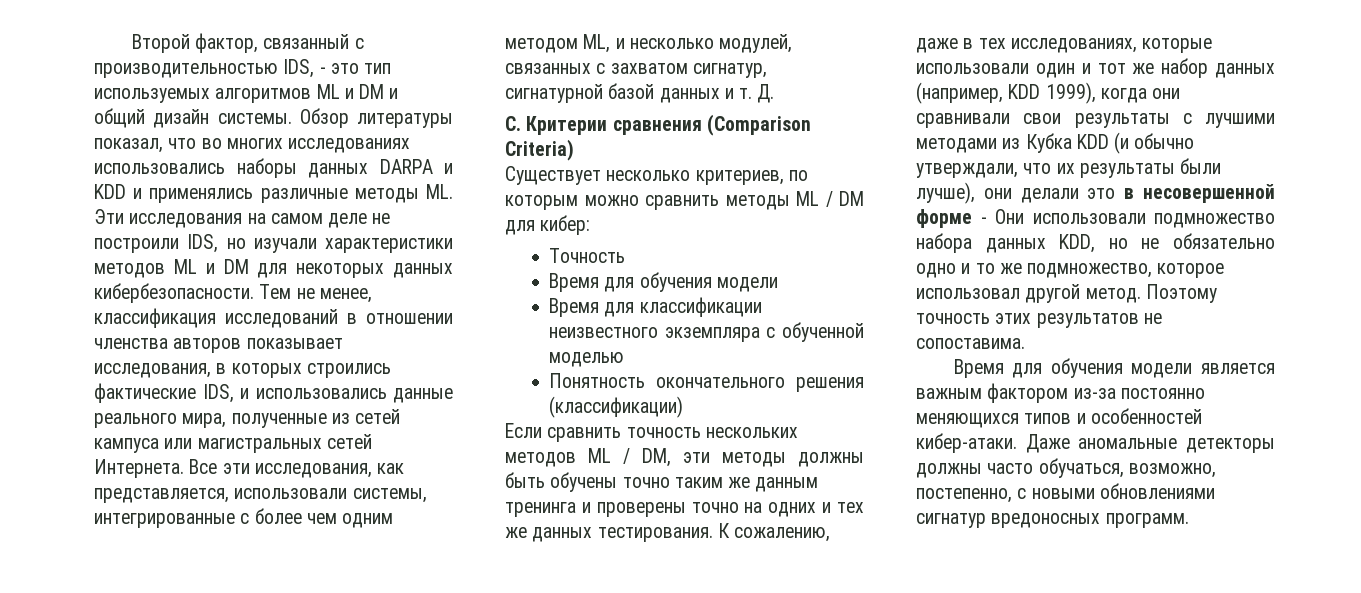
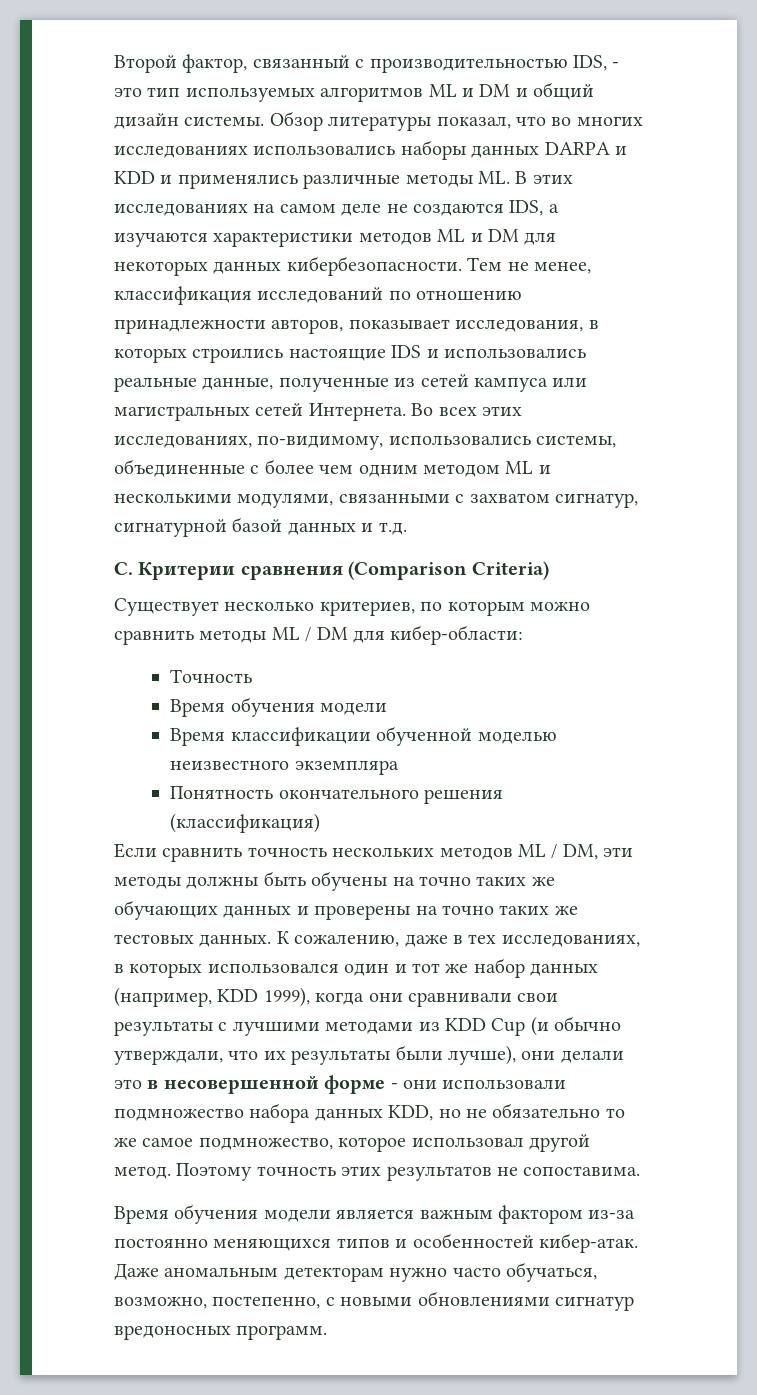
- Обзор литературы показал, что во многих исследованиях использовались наборы данных DARPA и KDD и применялись различные методы ML. Эти исследования на самом деле не построили IDS, но изучали характеристики методов ML и DM для некоторых данных кибербезопасности.
+ Обзор литературы показал, что во многих исследованиях использовались наборы данных DARPA и KDD и применялись различные методы ML. В этих исследованиях на самом деле не создаются IDS, а изучаются характеристики методов ML и DM для некоторых данных кибербезопасности.
- Тем не менее, классификация исследований в отношении членства авторов показывает исследования, в которых строились фактические IDS, и использовались данные реального мира, полученные из сетей кампуса или магистральных сетей Интернета.
+ Тем не менее, классификация исследований по отношению принадлежности авторов, показывает исследования, в которых строились настоящие IDS и использовались реальные данные, полученные из сетей кампуса или магистральных сетей Интернета.
- Все эти исследования, как представляется, использовали системы, интегрированные с более чем одним методом ML, и несколько модулей, связанных с захватом сигнатур, сигнатурной базой данных и т. Д.
+ Во всех этих исследованиях, по-видимому, использовались системы, объединенные с более чем одним методом ML и несколькими модулями, связанными с захватом сигнатур, сигнатурной базой данных и т.д.
- Существует несколько критериев, по которым можно сравнить методы ML / DM для кибер:
+ Существует несколько критериев, по которым можно сравнить методы ML / DM для кибер-области:
  Точность
- Время для обучения модели
+ Время обучения модели
- Время для классификации неизвестного экземпляра с обученной моделью
+ Время классификации обученной моделью неизвестного экземпляра
- Понятность окончательного решения (классификации)
+ Понятность окончательного решения (классификация)
- Если сравнить точность нескольких методов ML / DM, эти методы должны быть обучены точно таким же данным тренинга и проверены точно на одних и тех же данных тестирования.
+ Если сравнить точность нескольких методов ML / DM, эти методы должны быть обучены на точно таких же обучающих данных и проверены на точно таких же тестовых данных.
- К сожалению, даже в тех исследованиях, которые использовали один и тот же набор данных (например, KDD 1999), когда они сравнивали свои результаты с лучшими методами из Кубка KDD (и обычно утверждали, что их результаты были лучше), они делали это в несовершенной форме - Они использовали подмножество набора данных KDD, но не обязательно одно и то же подмножество, которое использовал другой метод.
+ К сожалению, даже в тех исследованиях, в которых использовался один и тот же набор данных (например, KDD 1999), когда они сравнивали свои результаты с лучшими методами из KDD Cup (и обычно утверждали, что их результаты были лучше), они делали это в несовершенной форме - они использовали подмножество набора данных KDD, но не обязательно то же самое подмножество, которое использовал другой метод.
- Время для обучения модели является важным фактором из-за постоянно меняющихся типов и особенностей кибер-атаки. Даже аномальные детекторы должны часто обучаться, возможно, постепенно, с новыми обновлениями сигнатур вредоносных программ.
+ Время обучения модели является важным фактором из-за постоянно меняющихся типов и особенностей кибер-атак. Даже аномальным детекторам нужно часто обучаться, возможно, постепенно, с новыми обновлениями сигнатур вредоносных программ.

